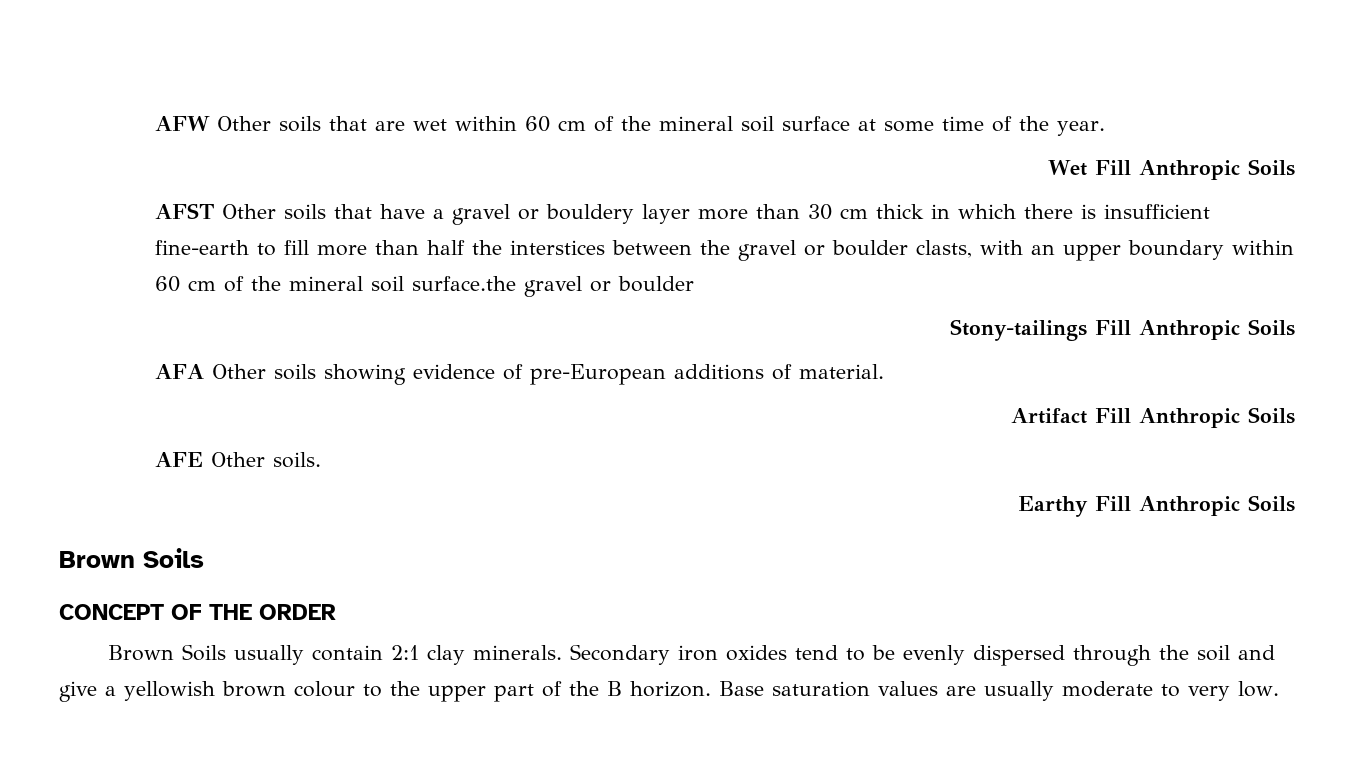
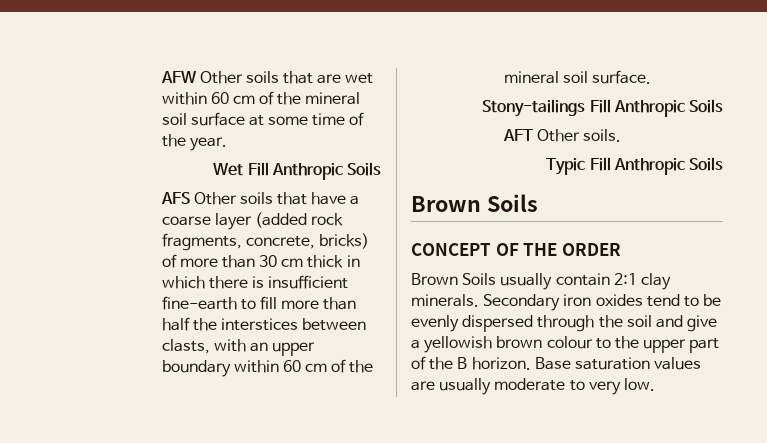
- AFST Other soils that have a gravel or bouldery layer more than 30 cm thick in which there is insufficient fine-earth to fill more than half the interstices between the gravel or boulder clasts, with an upper boundary within 60 cm of the mineral soil surface.the gravel or boulder
+ AFS Other soils that have a coarse layer (added rock fragments, concrete, bricks) of more than 30 cm thick in which there is insufficient fine-earth to fill more than half the interstices between clasts, with an upper boundary within 60 cm of the mineral soil surface.
- AFA Other soils showing evidence of pre-European additions of material.
- Artifact Fill Anthropic Soils
- AFE Other soils.
+ AFT Other soils.
- Earthy Fill Anthropic Soils
+ Typic Fill Anthropic Soils

